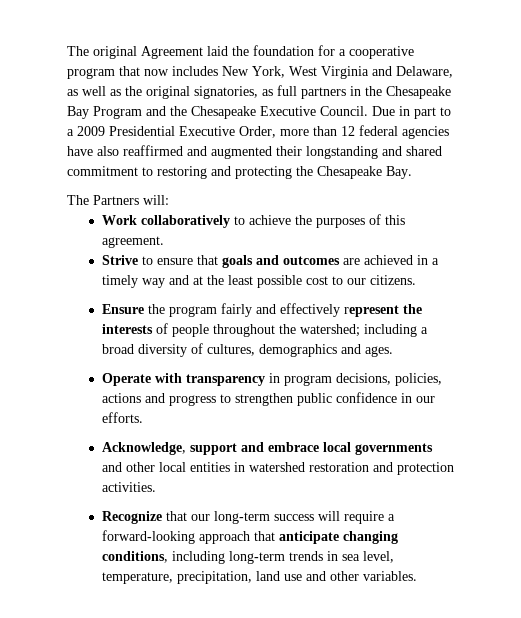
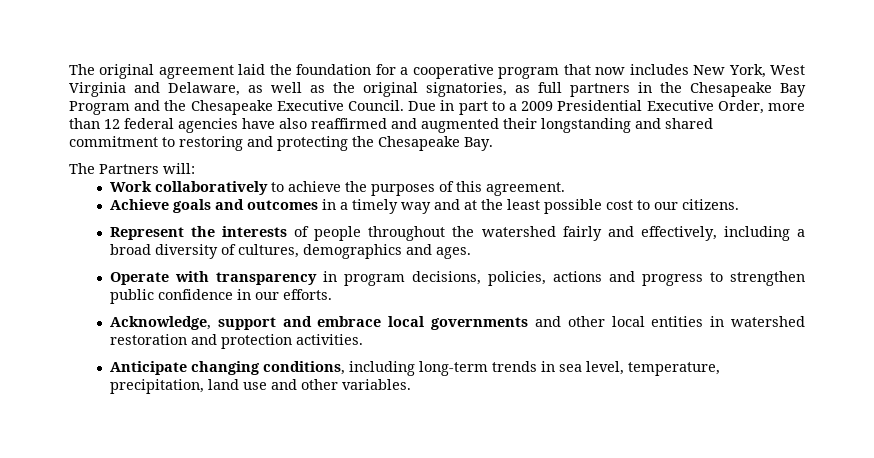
- The original Agreement laid the foundation for a cooperative program that now includes New York, West Virginia and Delaware, as well as the original signatories, as full partners in the Chesapeake Bay Program and the Chesapeake Executive Council.
+ The original agreement laid the foundation for a cooperative program that now includes New York, West Virginia and Delaware, as well as the original signatories, as full partners in the Chesapeake Bay Program and the Chesapeake Executive Council.
- Strive to ensure that goals and outcomes are achieved in a timely way and at the least possible cost to our citizens.
+ Achieve goals and outcomes in a timely way and at the least possible cost to our citizens.
- Ensure the program fairly and effectively represent the interests of people throughout the watershed; including a broad diversity of cultures, demographics and ages.
+ Represent the interests of people throughout the watershed fairly and effectively, including a broad diversity of cultures, demographics and ages.
- Recognize that our long-term success will require a forward-looking approach that anticipate changing conditions, including long-term trends in sea level, temperature, precipitation, land use and other variables.
+ Anticipate changing conditions, including long-term trends in sea level, temperature, precipitation, land use and other variables.

